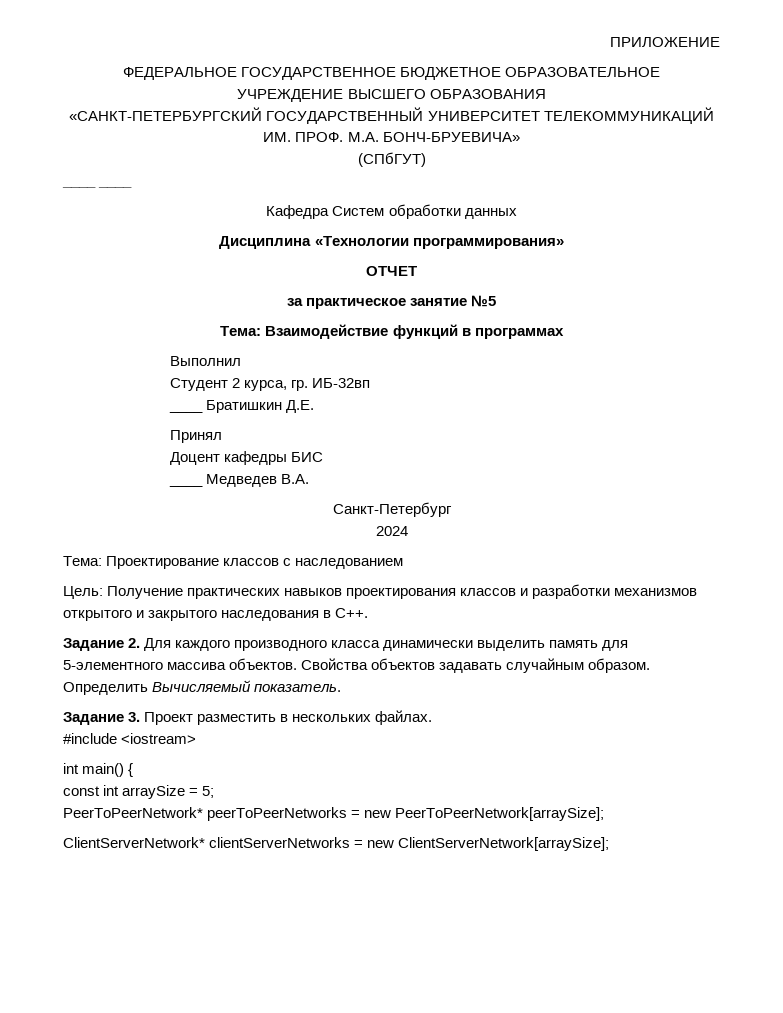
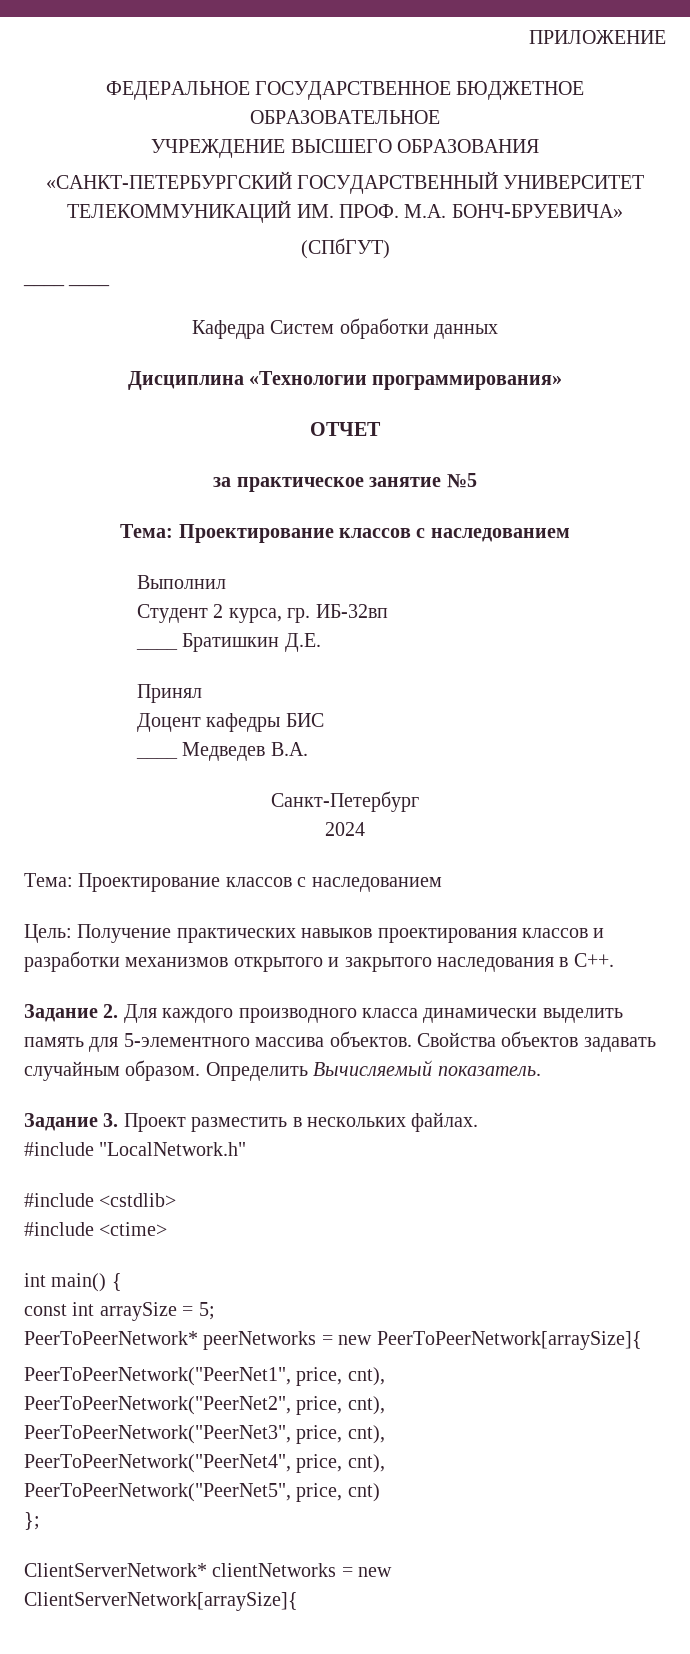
  за практическое занятие №5
- Тема: Взаимодействие функций в программах
+ Тема: Проектирование классов с наследованием
- #include <iostream>
+ #include "LocalNetwork.h"
+ #include <cstdlib>
+ #include <ctime>
- PeerToPeerNetwork* peerToPeerNetworks = new PeerToPeerNetwork[arraySize];
+ PeerToPeerNetwork* peerNetworks = new PeerToPeerNetwork[arraySize]{
+ PeerToPeerNetwork("PeerNet1", price, cnt),
+ PeerToPeerNetwork("PeerNet2", price, cnt),
+ PeerToPeerNetwork("PeerNet3", price, cnt),
+ PeerToPeerNetwork("PeerNet4", price, cnt),
+ PeerToPeerNetwork("PeerNet5", price, cnt)
+ };
- ClientServerNetwork* clientServerNetworks = new ClientServerNetwork[arraySize];
+ ClientServerNetwork* clientNetworks = new ClientServerNetwork[arraySize]{

